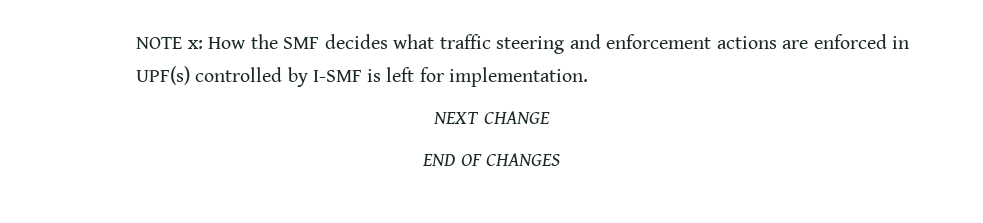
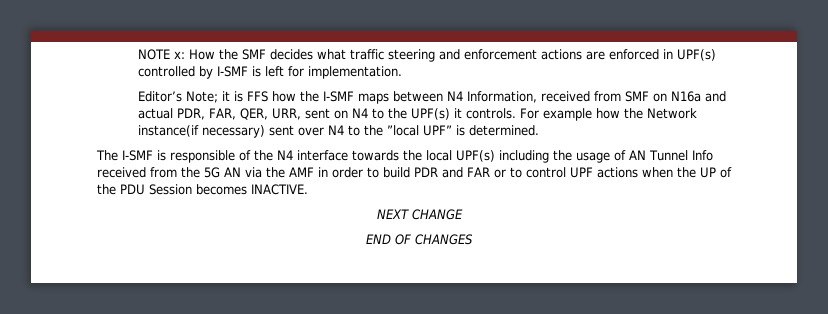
+ Editor’s Note; it is FFS how the I-SMF maps between N4 Information, received from SMF on N16a and actual PDR, FAR, QER, URR, sent on N4 to the UPF(s) it controls. For example how the Network instance(if necessary) sent over N4 to the ”local UPF” is determined.
+ The I-SMF is responsible of the N4 interface towards the local UPF(s) including the usage of AN Tunnel Info received from the 5G AN via the AMF in order to build PDR and FAR or to control UPF actions when the UP of the PDU Session becomes INACTIVE.

